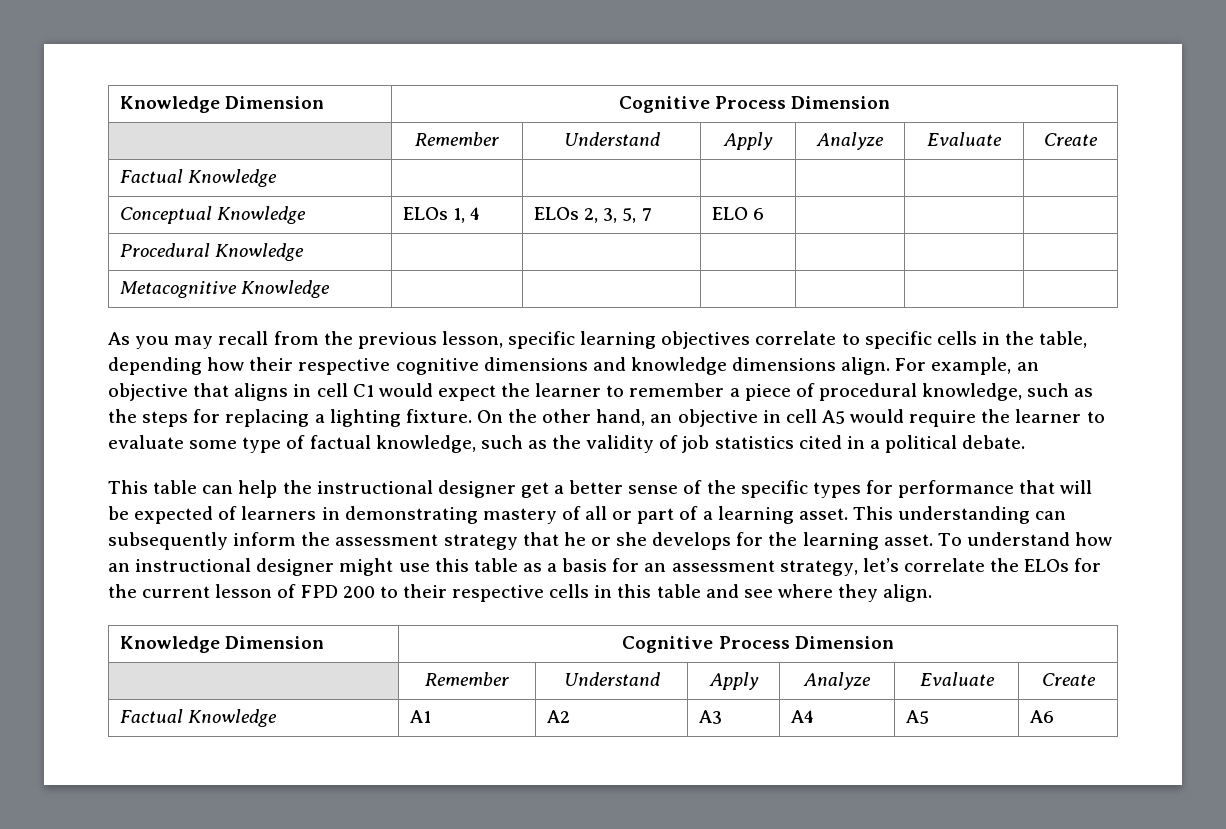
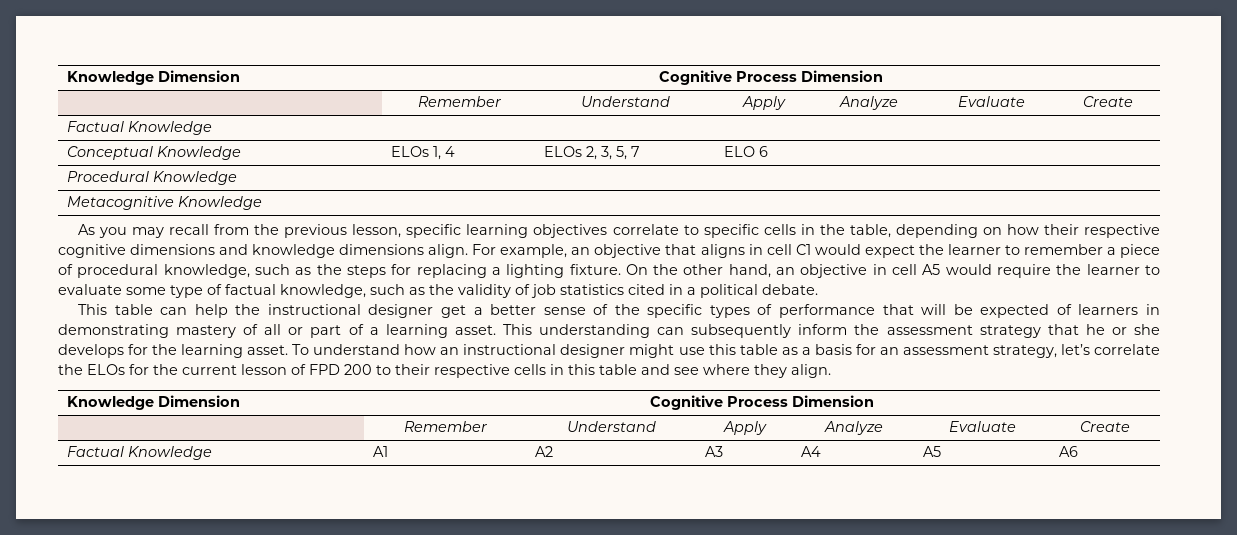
- As you may recall from the previous lesson, specific learning objectives correlate to specific cells in the table, depending how their respective cognitive dimensions and knowledge dimensions align.
+ As you may recall from the previous lesson, specific learning objectives correlate to specific cells in the table, depending on how their respective cognitive dimensions and knowledge dimensions align.
- This table can help the instructional designer get a better sense of the specific types for performance that will be expected of learners in demonstrating mastery of all or part of a learning asset.
+ This table can help the instructional designer get a better sense of the specific types of performance that will be expected of learners in demonstrating mastery of all or part of a learning asset.

